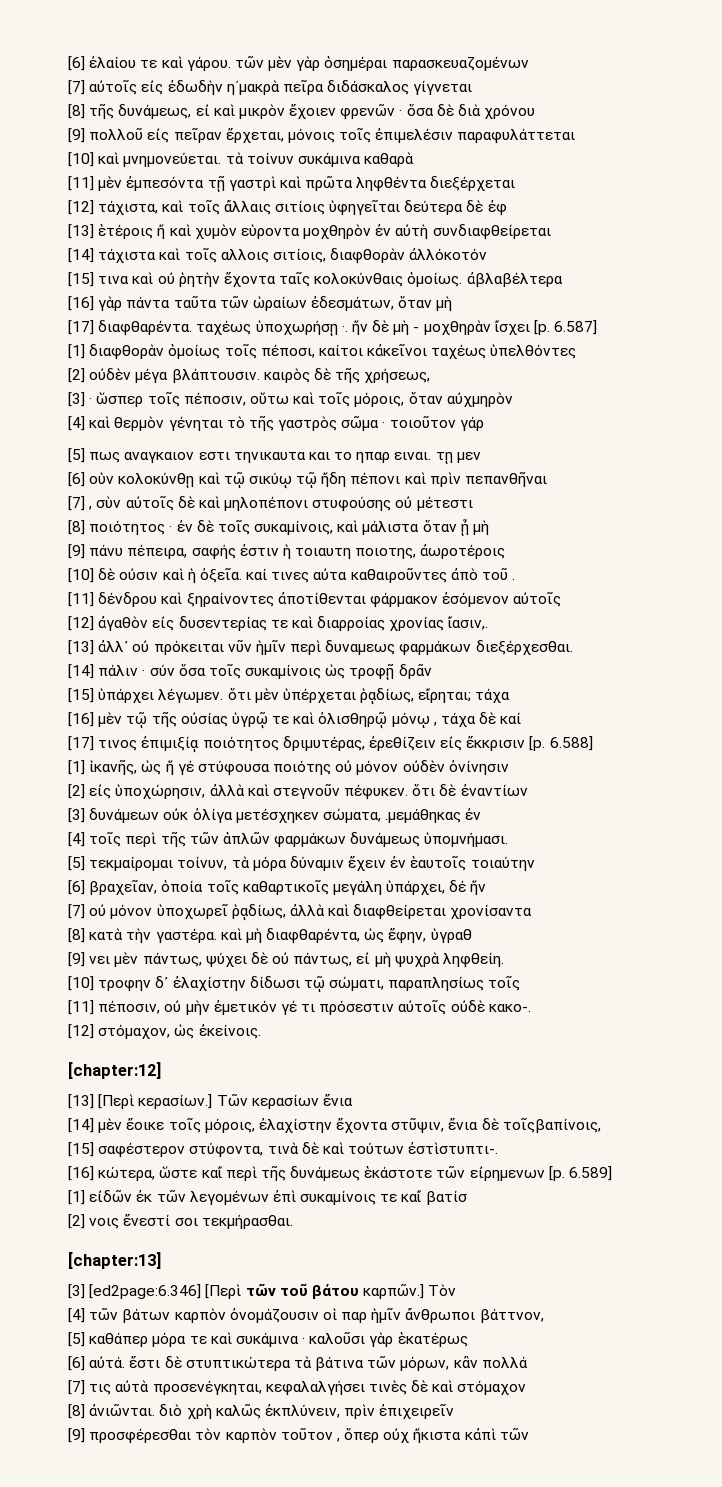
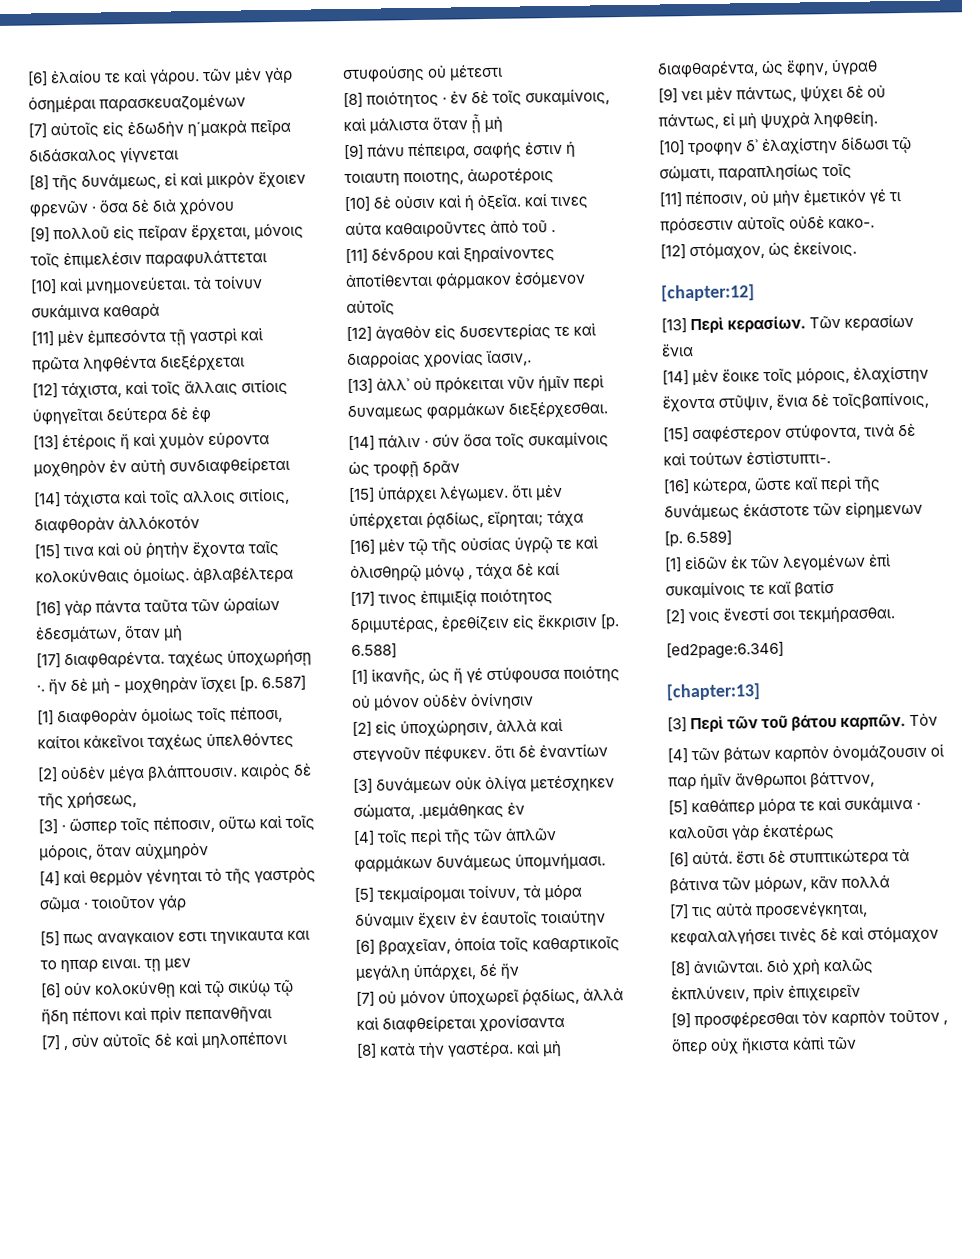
- [13] [Περὶ κερασίων.]
+ [13] Περὶ κερασίων.
+ [ed2page:6.346]
- [3] [ed2page:6.346] [Περὶ τῶν τοῦ βάτου καρπῶν.]
+ [3] Περὶ τῶν τοῦ βάτου καρπῶν.

